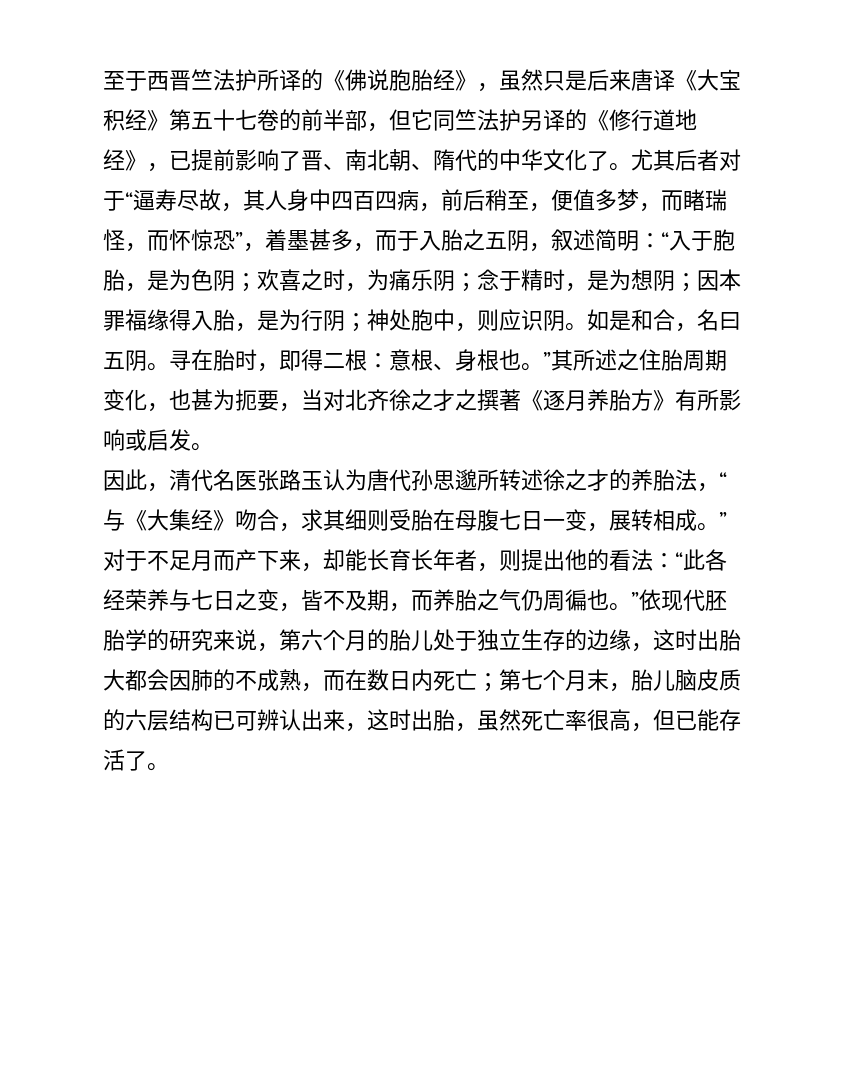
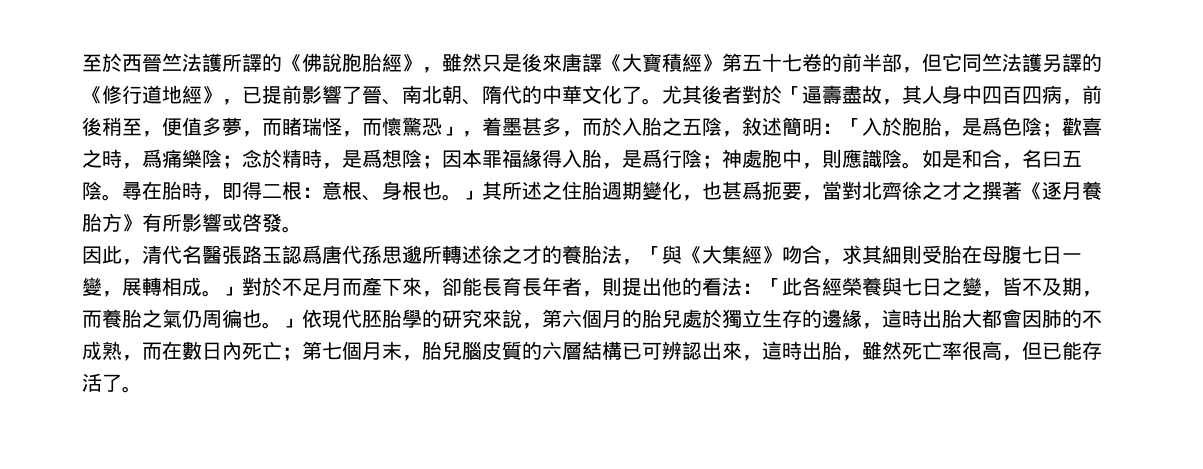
- 至于西晋竺法护所译的《佛说胞胎经》，虽然只是后来唐译《大宝积经》第五十七卷的前半部，但它同竺法护另译的《修行道地经》，已提前影响了晋、南北朝、隋代的中华文化了。
+ 至於西晉竺法護所譯的《佛說胞胎經》，雖然只是後來唐譯《大寶積經》第五十七卷的前半部，但它同竺法護另譯的《修行道地經》，已提前影響了晉、南北朝、隋代的中華文化了。
- 尤其后者对于“逼寿尽故，其人身中四百四病，前后稍至，便值多梦，而睹瑞怪，而怀惊恐”，着墨甚多，而于入胎之五阴，叙述简明：“入于胞胎，是为色阴；欢喜之时，为痛乐阴；念于精时，是为想阴；因本罪福缘得入胎，是为行阴；神处胞中，则应识阴。
+ 尤其後者對於「逼壽盡故，其人身中四百四病，前後稍至，便值多夢，而睹瑞怪，而懷驚恐」，着墨甚多，而於入胎之五陰，敘述簡明：「入於胞胎，是爲色陰；歡喜之時，爲痛樂陰；念於精時，是爲想陰；因本罪福緣得入胎，是爲行陰；神處胞中，則應識陰。
- 如是和合，名曰五阴。寻在胎时，即得二根：意根、身根也。”其所述之住胎周期变化，也甚为扼要，当对北齐徐之才之撰著《逐月养胎方》有所影响或启发。
+ 如是和合，名曰五陰。尋在胎時，即得二根：意根、身根也。」其所述之住胎週期變化，也甚爲扼要，當對北齊徐之才之撰著《逐月養胎方》有所影響或啓發。
- 因此，清代名医张路玉认为唐代孙思邈所转述徐之才的养胎法，“与《大集经》吻合，求其细则受胎在母腹七日一变，展转相成。”对于不足月而产下来，却能长育长年者，则提出他的看法：“此各经荣养与七日之变，皆不及期，而养胎之气仍周徧也。”依现代胚胎学的研究来说，第六个月的胎儿处于独立生存的边缘，这时出胎大都会因肺的不成熟，而在数日内死亡；第七个月末，胎儿脑皮质的六层结构已可辨认出来，这时出胎，虽然死亡率很高，但已能存活了。
+ 因此，清代名醫張路玉認爲唐代孫思邈所轉述徐之才的養胎法，「與《大集經》吻合，求其細則受胎在母腹七日一變，展轉相成。」對於不足月而產下來，卻能長育長年者，則提出他的看法：「此各經榮養與七日之變，皆不及期，而養胎之氣仍周徧也。」依現代胚胎學的研究來說，第六個月的胎兒處於獨立生存的邊緣，這時出胎大都會因肺的不成熟，而在數日內死亡；第七個月末，胎兒腦皮質的六層結構已可辨認出來，這時出胎，雖然死亡率很高，但已能存活了。

